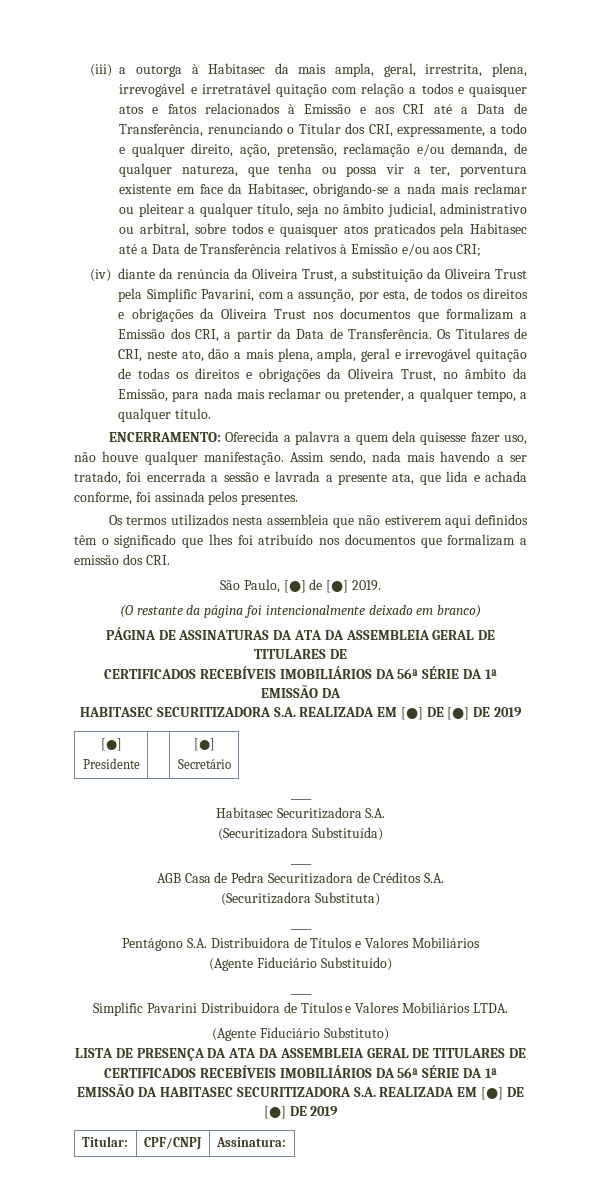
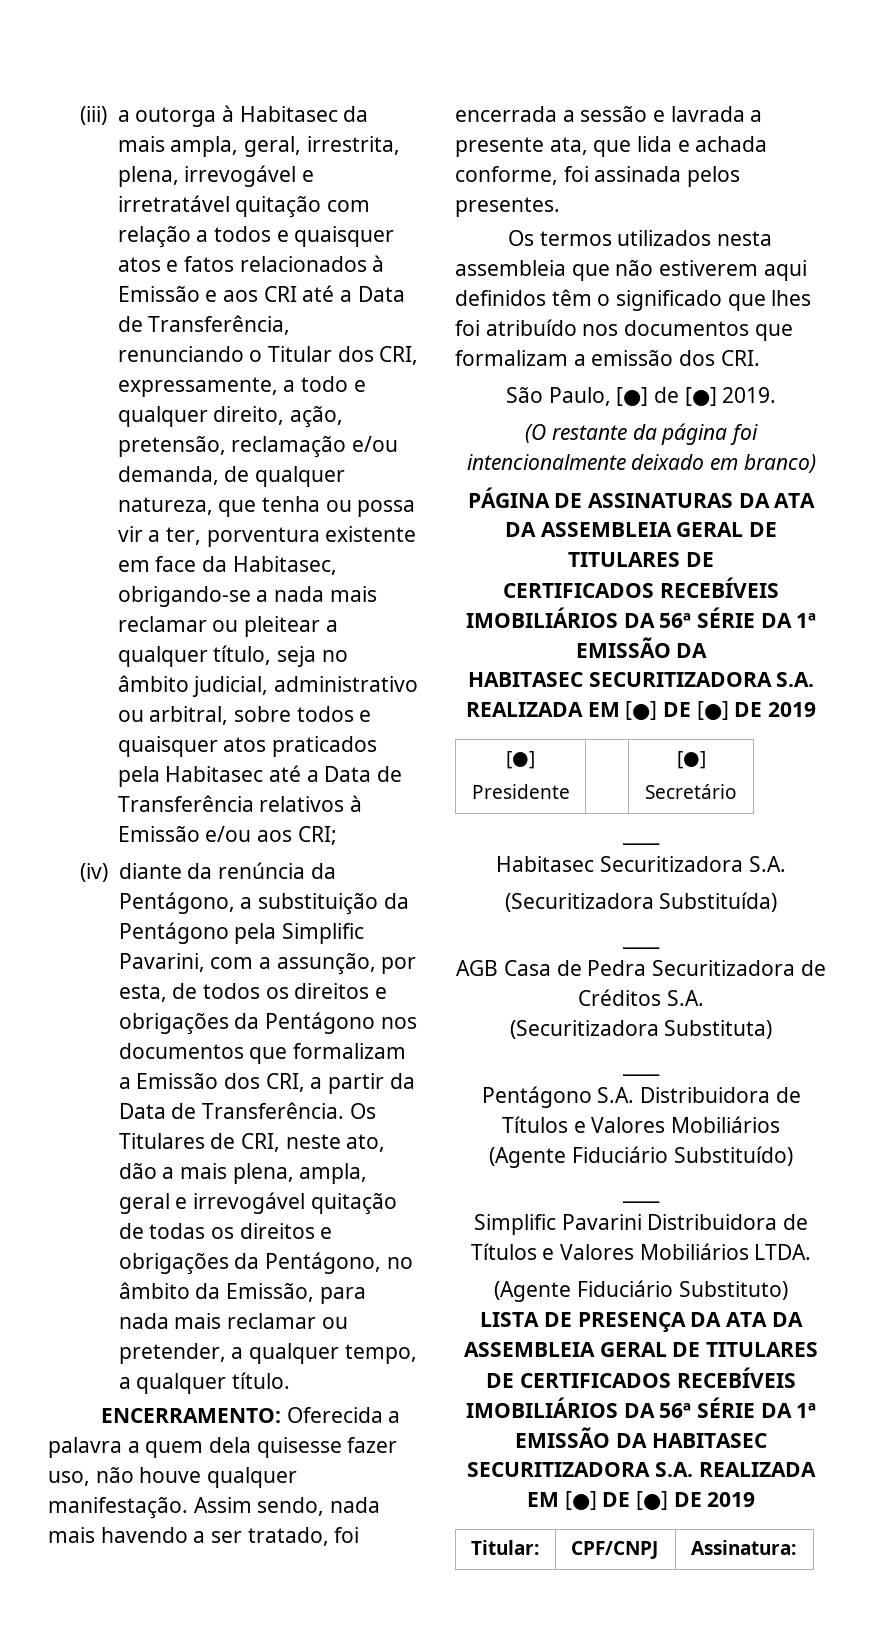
- (iv) diante da renúncia da Oliveira Trust, a substituição da Oliveira Trust pela Simplific Pavarini, com a assunção, por esta, de todos os direitos e obrigações da Oliveira Trust nos documentos que formalizam a Emissão dos CRI, a partir da Data de Transferência.
+ (iv) diante da renúncia da Pentágono, a substituição da Pentágono pela Simplific Pavarini, com a assunção, por esta, de todos os direitos e obrigações da Pentágono nos documentos que formalizam a Emissão dos CRI, a partir da Data de Transferência.
- Os Titulares de CRI, neste ato, dão a mais plena, ampla, geral e irrevogável quitação de todas os direitos e obrigações da Oliveira Trust, no âmbito da Emissão, para nada mais reclamar ou pretender, a qualquer tempo, a qualquer título.
+ Os Titulares de CRI, neste ato, dão a mais plena, ampla, geral e irrevogável quitação de todas os direitos e obrigações da Pentágono, no âmbito da Emissão, para nada mais reclamar ou pretender, a qualquer tempo, a qualquer título.

